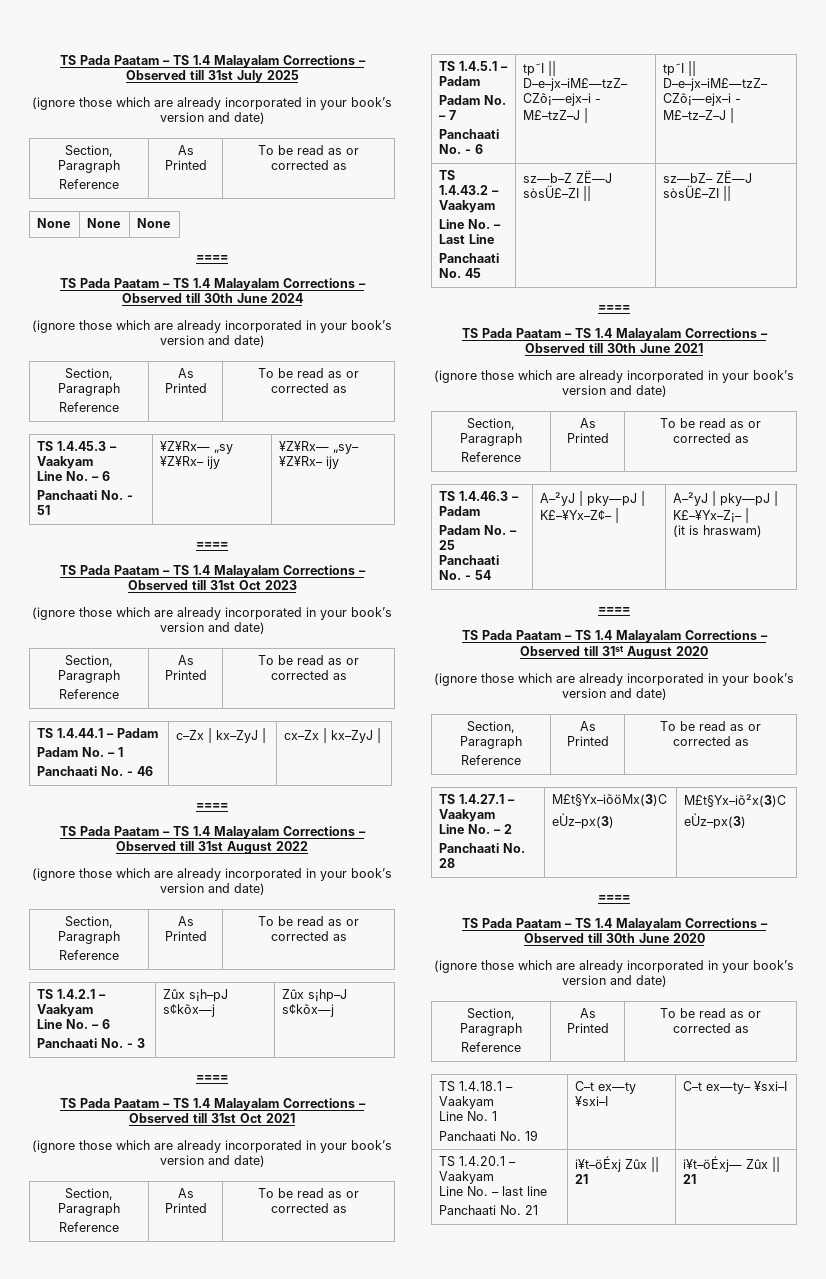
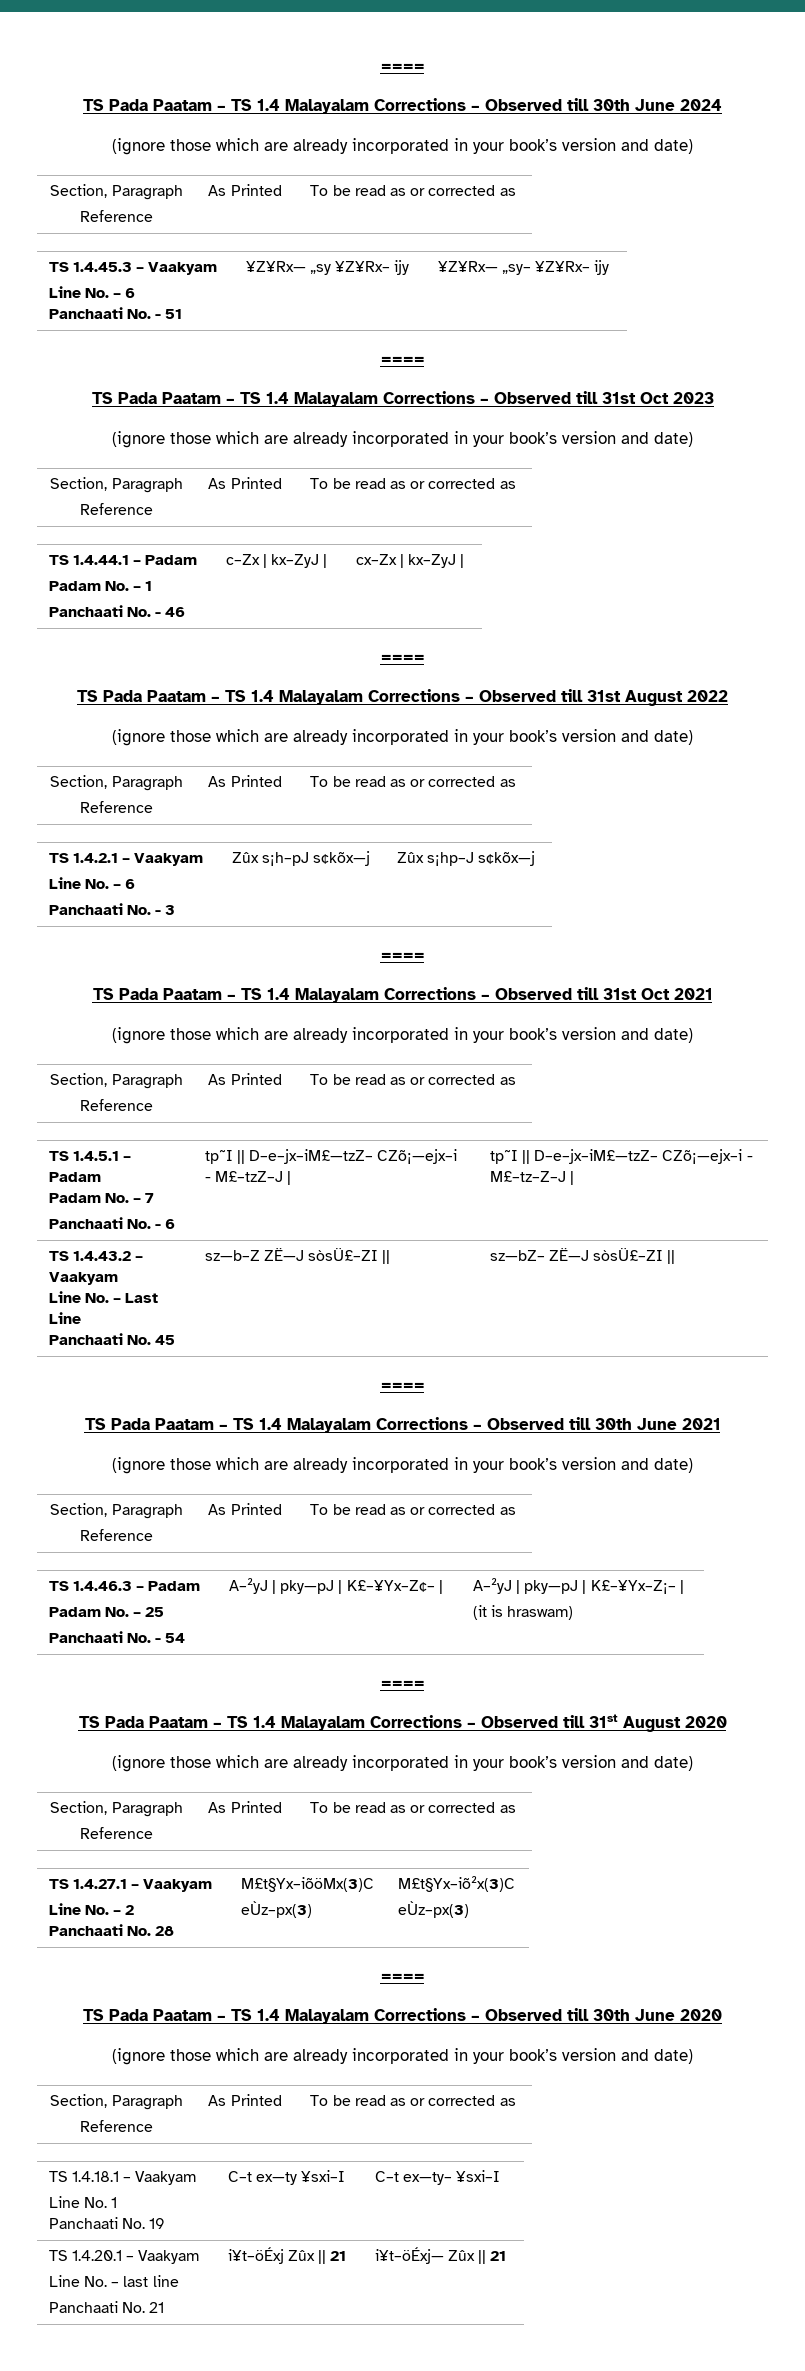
- TS Pada Paatam – TS 1.4 Malayalam Corrections – Observed till 31st July 2025
- (ignore those which are already incorporated in your book’s version and date)
- Section, Paragraph
- Reference | As Printed | To be read as or corrected as
- None | None | None

